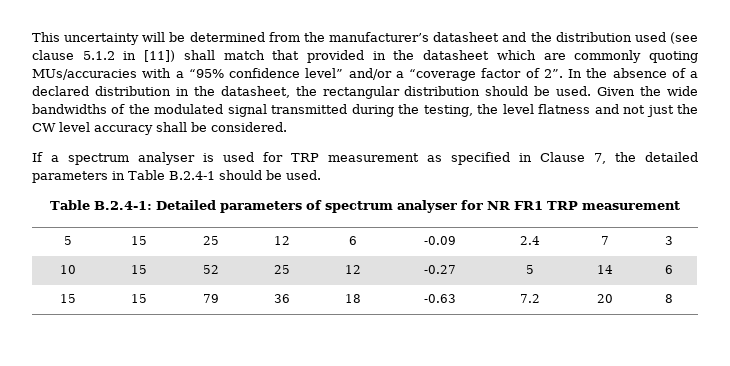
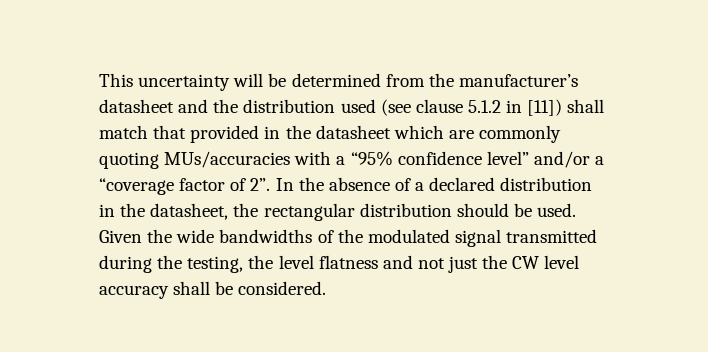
- If a spectrum analyser is used for TRP measurement as specified in Clause 7, the detailed parameters in Table B.2.4-1 should be used.
- Table B.2.4-1: Detailed parameters of spectrum analyser for NR FR1 TRP measurement
- 5 | 15 | 25 | 12 | 6 | -0.09 | 2.4 | 7 | 3
- 10 | 15 | 52 | 25 | 12 | -0.27 | 5 | 14 | 6
- 15 | 15 | 79 | 36 | 18 | -0.63 | 7.2 | 20 | 8

